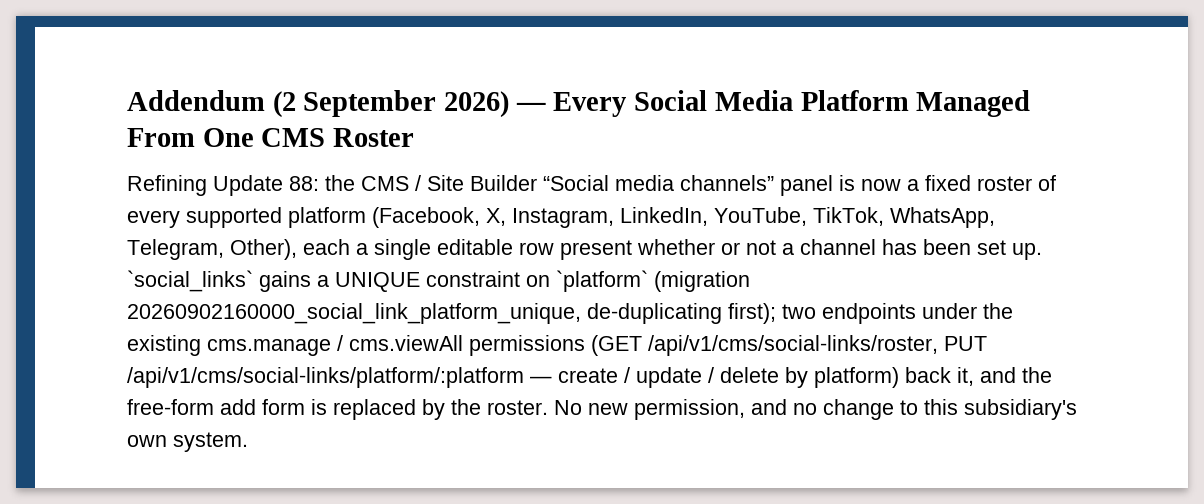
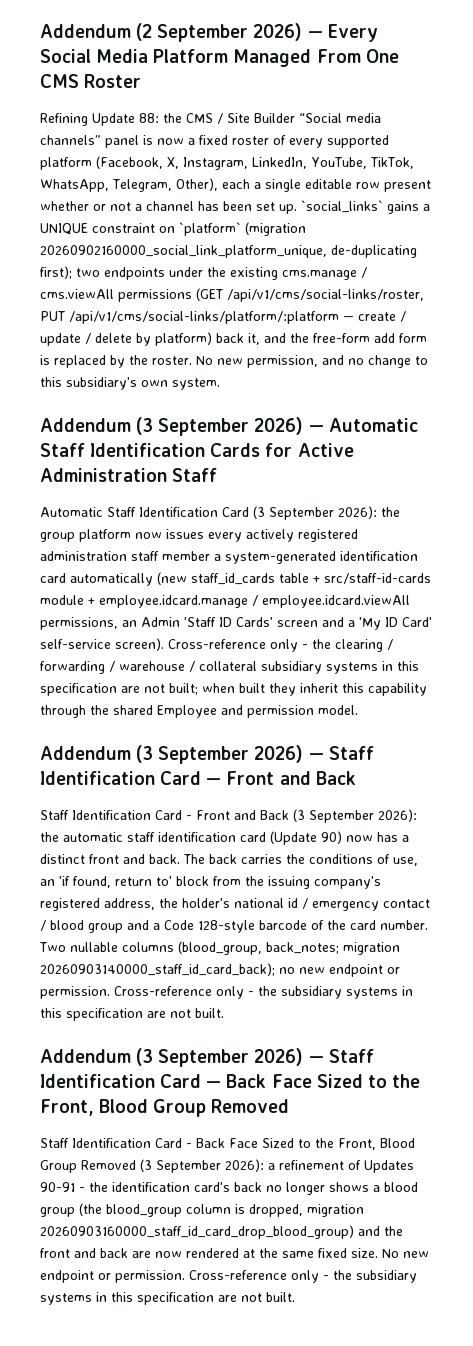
+ Addendum (3 September 2026) — Automatic Staff Identification Cards for Active Administration Staff
+ Automatic Staff Identification Card (3 September 2026): the group platform now issues every actively registered administration staff member a system-generated identification card automatically (new staff_id_cards table + src/staff-id-cards module + employee.idcard.manage / employee.idcard.viewAll permissions, an Admin 'Staff ID Cards' screen and a 'My ID Card' self-service screen). Cross-reference only - the clearing / forwarding / warehouse / collateral subsidiary systems in this specification are not built; when built they inherit this capability through the shared Employee and permission model.
+ Addendum (3 September 2026) — Staff Identification Card — Front and Back
+ Staff Identification Card - Front and Back (3 September 2026): the automatic staff identification card (Update 90) now has a distinct front and back. The back carries the conditions of use, an 'if found, return to' block from the issuing company's registered address, the holder's national id / emergency contact / blood group and a Code 128-style barcode of the card number. Two nullable columns (blood_group, back_notes; migration 20260903140000_staff_id_card_back); no new endpoint or permission. Cross-reference only - the subsidiary systems in this specification are not built.
+ Addendum (3 September 2026) — Staff Identification Card — Back Face Sized to the Front, Blood Group Removed
+ Staff Identification Card - Back Face Sized to the Front, Blood Group Removed (3 September 2026): a refinement of Updates 90-91 - the identification card's back no longer shows a blood group (the blood_group column is dropped, migration 20260903160000_staff_id_card_drop_blood_group) and the front and back are now rendered at the same fixed size. No new endpoint or permission. Cross-reference only - the subsidiary systems in this specification are not built.

